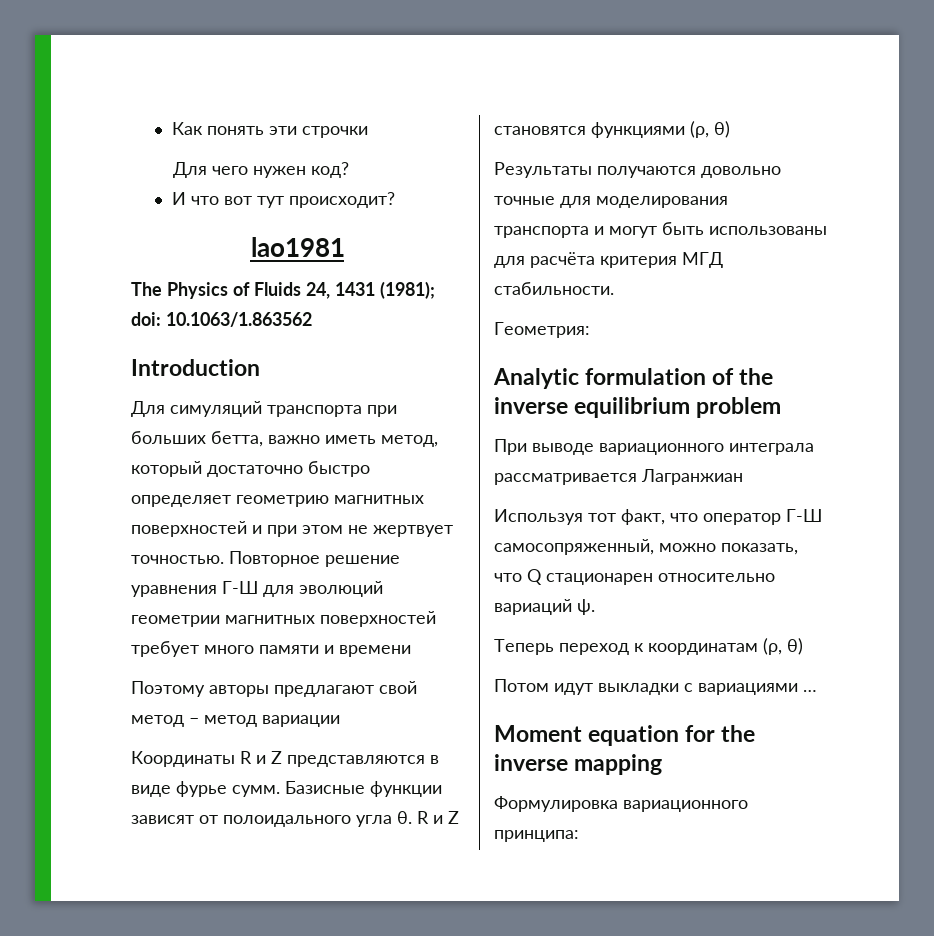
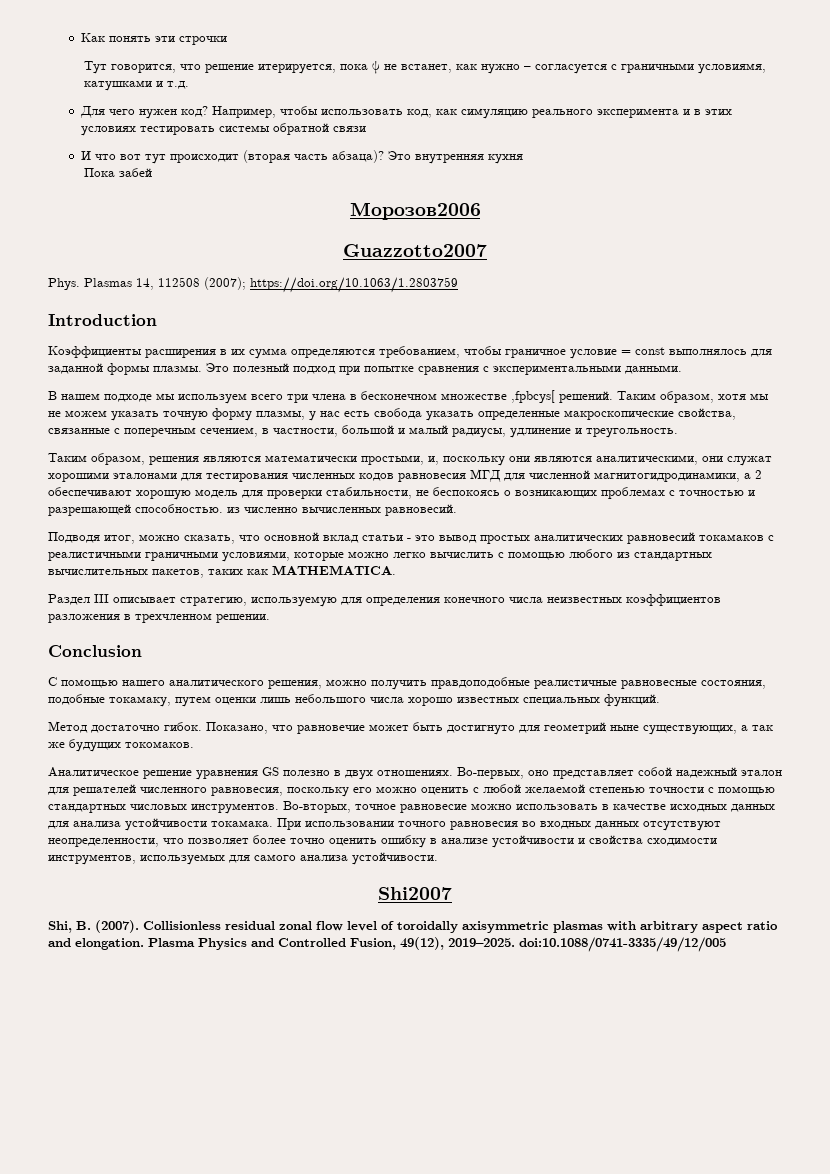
- Для чего нужен код?
- И что вот тут происходит?
- lao1981
- The Physics of Fluids 24, 1431 (1981); doi: 10.1063/1.863562
+ Тут говорится, что решение итерируется, пока ψ не встанет, как нужно – согласуется с граничными условиямя, катушками и т.д.
+ Для чего нужен код? Например, чтобы использовать код, как симуляцию реального эксперимента и в этих условиях тестировать системы обратной связи
+ И что вот тут происходит (вторая часть абзаца)? Это внутренняя кухня
+ Пока забей
+ Морозов2006
+ Guazzotto2007
+ Phys. Plasmas 14, 112508 (2007); https://doi.org/10.1063/1.2803759
  Introduction
- Для симуляций транспорта при больших бетта, важно иметь метод, который достаточно быстро определяет геометрию магнитных поверхностей и при этом не жертвует точностью. Повторное решение уравнения Г-Ш для эволюций геометрии магнитных поверхностей требует много памяти и времени
- Поэтому авторы предлагают свой метод – метод вариации
- Координаты R и Z представляются в виде фурье сумм. Базисные функции зависят от полоидального угла θ. R и Z становятся функциями (ρ, θ)
- Результаты получаются довольно точные для моделирования транспорта и могут быть использованы для расчёта критерия МГД стабильности.
- Геометрия:
- Analytic formulation of the inverse equilibrium problem
- При выводе вариационного интеграла рассматривается Лагранжиан
- Используя тот факт, что оператор Г-Ш самосопряженный, можно показать, что Q стационарен относительно вариаций ψ.
- Теперь переход к координатам (ρ, θ)
- Потом идут выкладки с вариациями …
- Moment equation for the inverse mapping
- Формулировка вариационного принципа:
+ Коэффициенты расширения в их сумма определяются требованием, чтобы граничное условие = const выполнялось для заданной формы плазмы. Это полезный подход при попытке сравнения с экспериментальными данными.
+ В нашем подходе мы используем всего три члена в бесконечном множестве ,fpbcys[ решений. Таким образом, хотя мы не можем указать точную форму плазмы, у нас есть свобода указать определенные макроскопические свойства, связанные с поперечным сечением, в частности, большой и малый радиусы, удлинение и треугольность.
+ Таким образом, решения являются математически простыми, и, поскольку они являются аналитическими, они служат хорошими эталонами для тестирования численных кодов равновесия МГД для численной магнитогидродинамики, а 2 обеспечивают хорошую модель для проверки стабильности, не беспокоясь о возникающих проблемах с точностью и разрешающей способностью. из численно вычисленных равновесий.
+ Подводя итог, можно сказать, что основной вклад статьи - это вывод простых аналитических равновесий токамаков с реалистичными граничными условиями, которые можно легко вычислить с помощью любого из стандартных вычислительных пакетов, таких как MATHEMATICA.
+ Раздел III описывает стратегию, используемую для определения конечного числа неизвестных коэффициентов разложения в трехчленном решении.
+ Conclusion
+ С помощью нашего аналитического решения, можно получить правдоподобные реалистичные равновесные состояния, подобные токамаку, путем оценки лишь небольшого числа хорошо известных специальных функций.
+ Метод достаточно гибок. Показано, что равновечие может быть достигнуто для геометрий ныне существующих, а так же будущих токомаков.
+ Аналитическое решение уравнения GS полезно в двух отношениях. Во-первых, оно представляет собой надежный эталон для решателей численного равновесия, поскольку его можно оценить с любой желаемой степенью точности с помощью стандартных числовых инструментов. Во-вторых, точное равновесие можно использовать в качестве исходных данных для анализа устойчивости токамака. При использовании точного равновесия во входных данных отсутствуют неопределенности, что позволяет более точно оценить ошибку в анализе устойчивости и свойства сходимости инструментов, используемых для самого анализа устойчивости.
+ Shi2007
+ Shi, B. (2007). Collisionless residual zonal flow level of toroidally axisymmetric plasmas with arbitrary aspect ratio and elongation. Plasma Physics and Controlled Fusion, 49(12), 2019–2025. doi:10.1088/0741-3335/49/12/005

